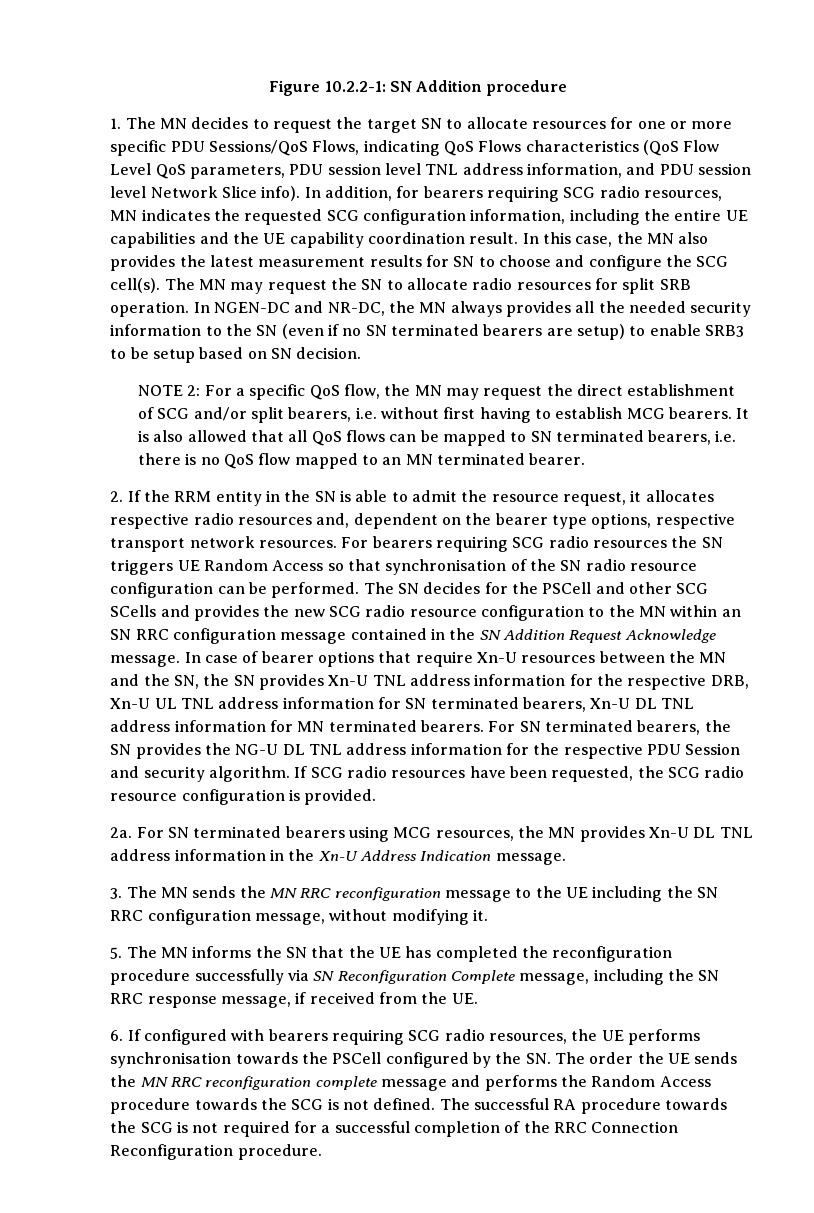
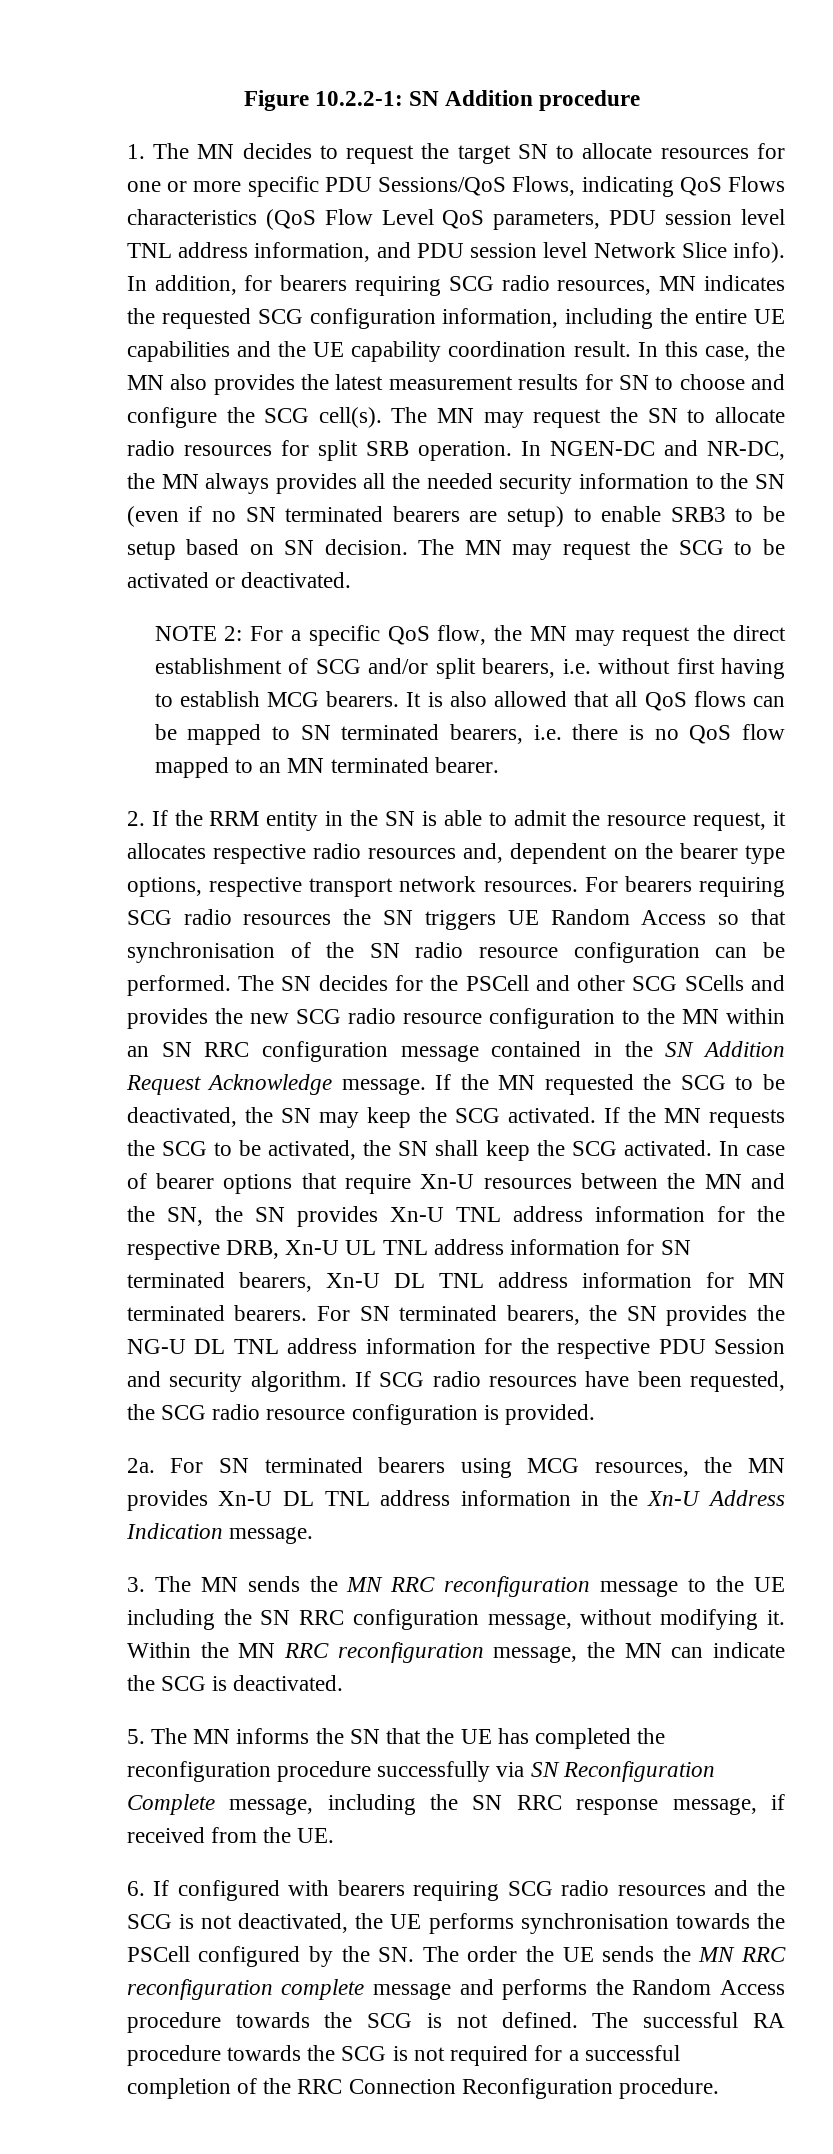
+ The MN may request the SCG to be activated or deactivated.
+ If the MN requested the SCG to be deactivated, the SN may keep the SCG activated. If the MN requests the SCG to be activated, the SN shall keep the SCG activated.
+ Within the MN RRC reconfiguration message, the MN can indicate the SCG is deactivated.
- 6. If configured with bearers requiring SCG radio resources, the UE performs synchronisation towards the PSCell configured by the SN. The order the UE sends the MN RRC reconfiguration complete message and performs the Random Access procedure towards the SCG is not defined.
+ 6. If configured with bearers requiring SCG radio resources and the SCG is not deactivated, the UE performs synchronisation towards the PSCell configured by the SN. The order the UE sends the MN RRC reconfiguration complete message and performs the Random Access procedure towards the SCG is not defined.

